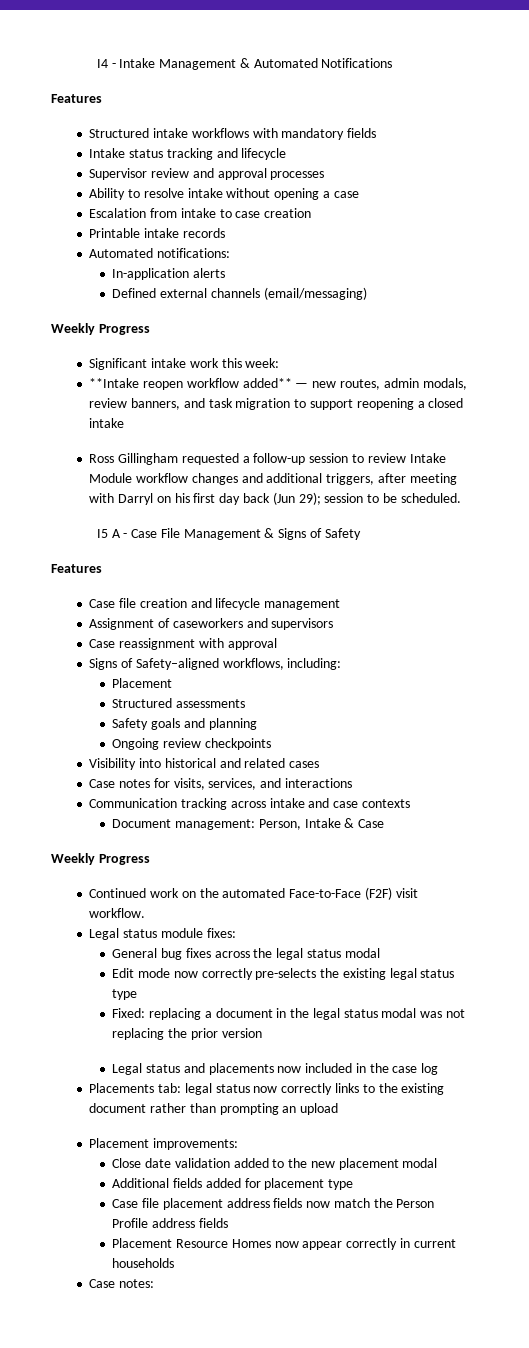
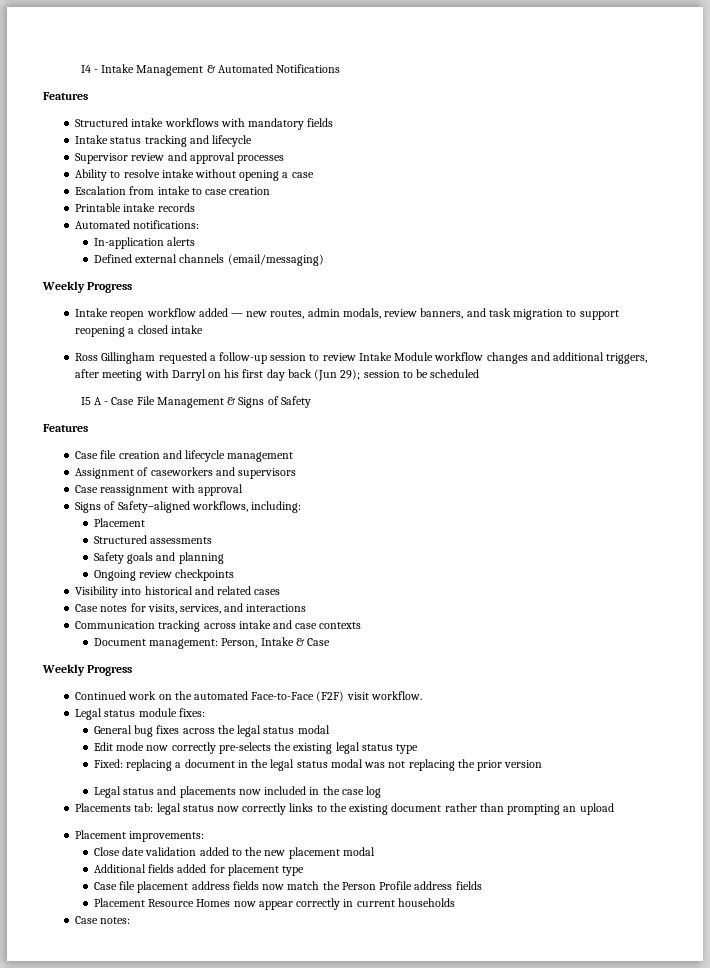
- Significant intake work this week:
- **Intake reopen workflow added** — new routes, admin modals, review banners, and task migration to support reopening a closed intake
+ Intake reopen workflow added — new routes, admin modals, review banners, and task migration to support reopening a closed intake
- Ross Gillingham requested a follow-up session to review Intake Module workflow changes and additional triggers, after meeting with Darryl on his first day back (Jun 29); session to be scheduled.
+ Ross Gillingham requested a follow-up session to review Intake Module workflow changes and additional triggers, after meeting with Darryl on his first day back (Jun 29); session to be scheduled

